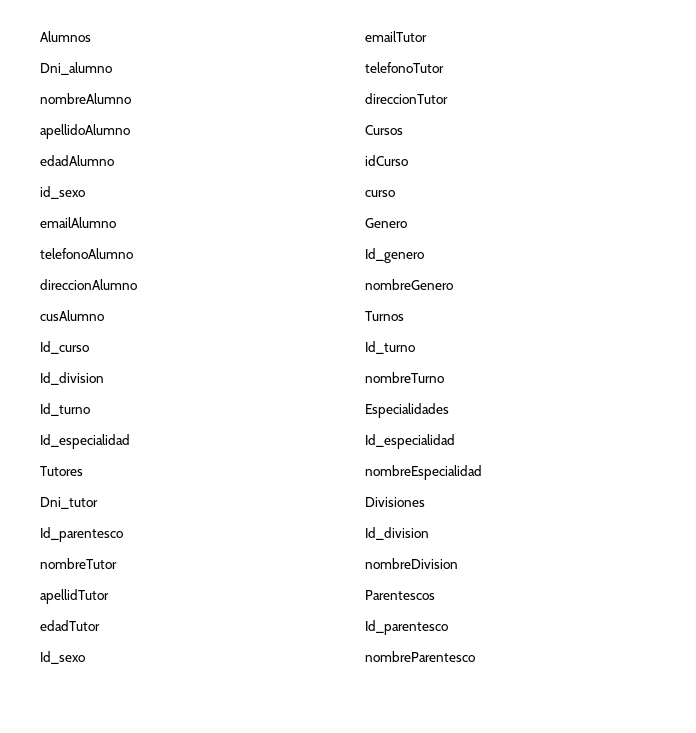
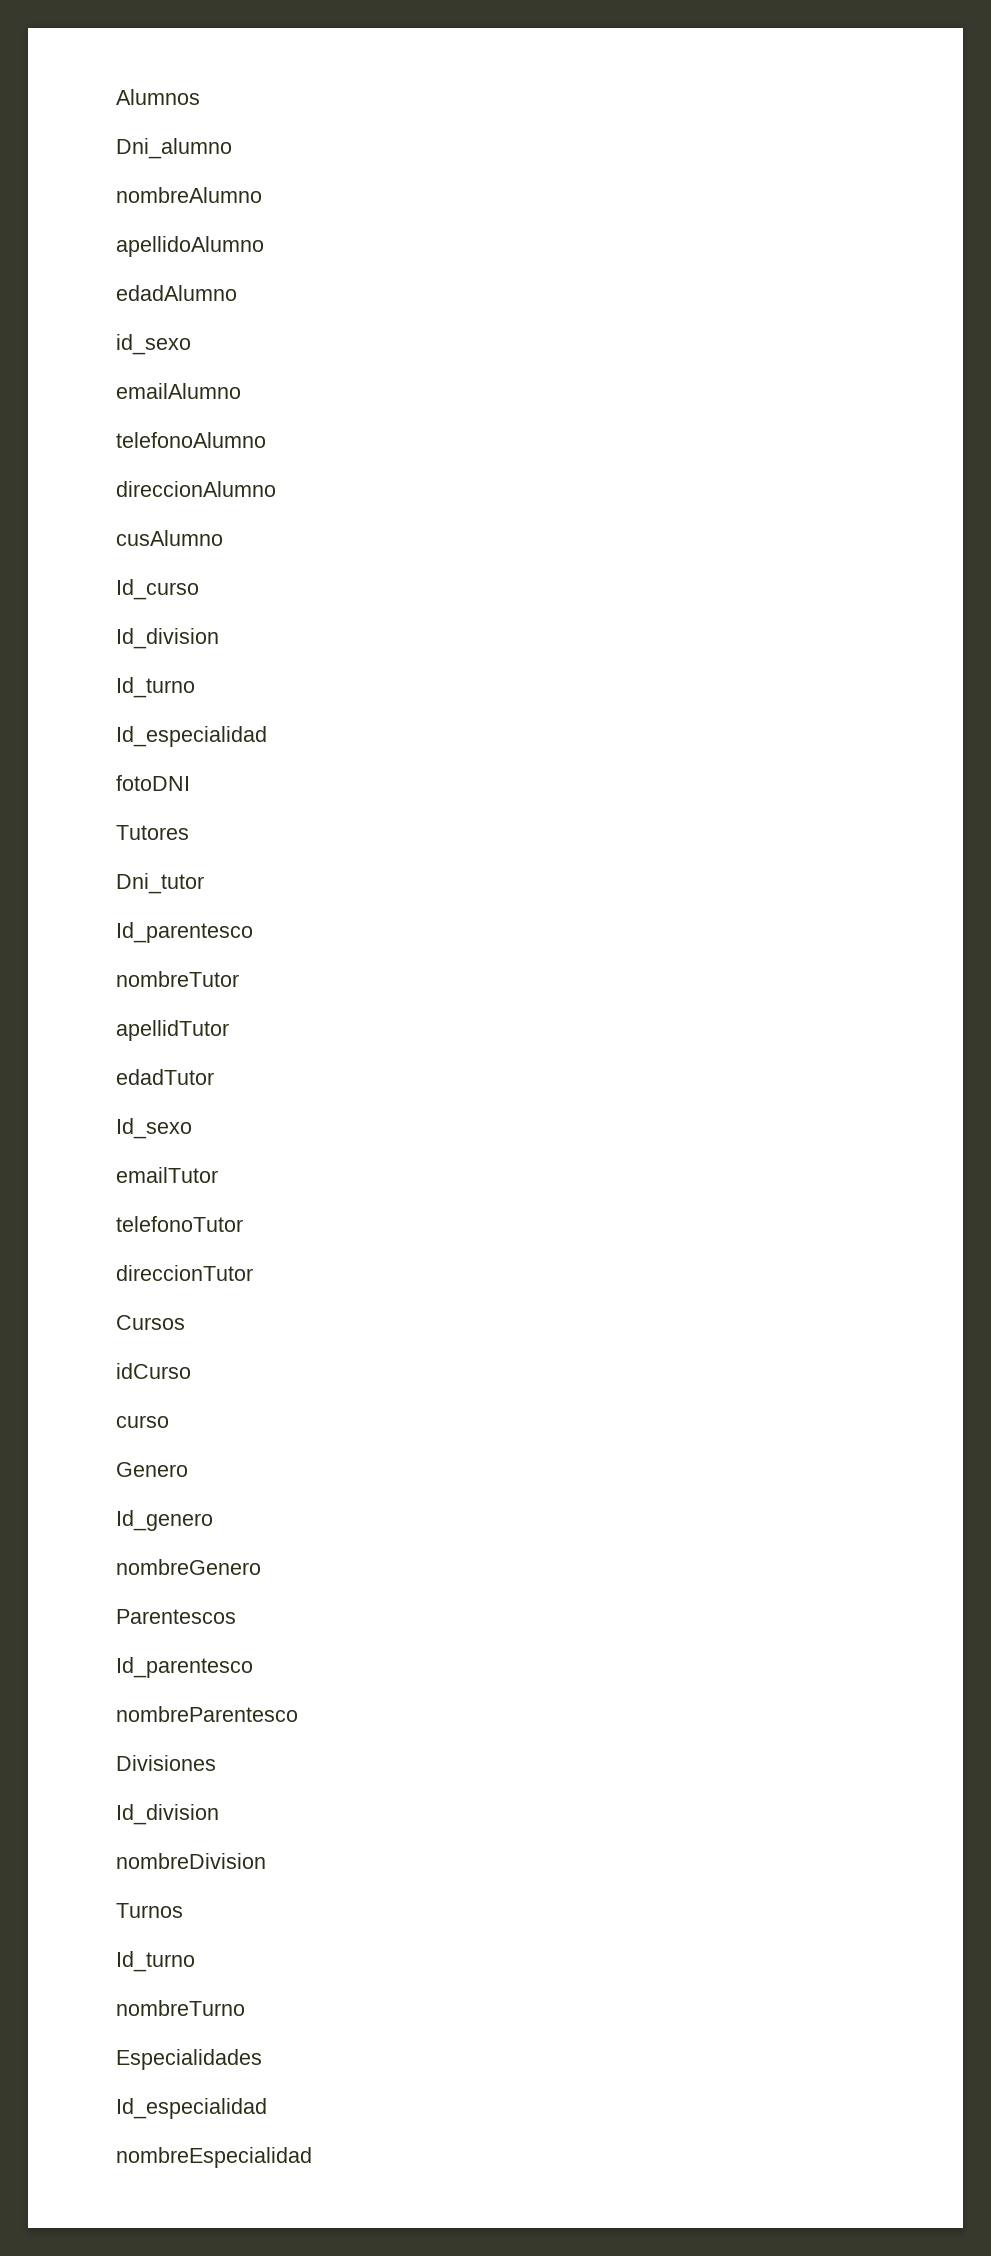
+ fotoDNI
+ Parentescos
+ Id_parentesco
+ nombreParentesco
+ Divisiones
+ Id_division
+ nombreDivision
- Divisiones
- Id_division
- nombreDivision
- Parentescos
- Id_parentesco
- nombreParentesco

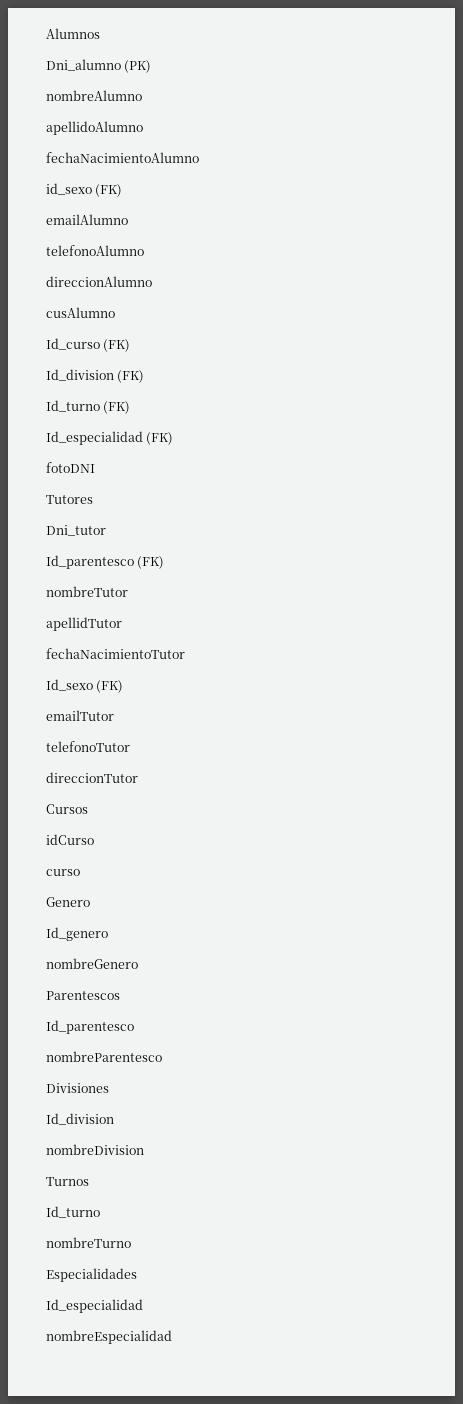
- Dni_alumno
+ Dni_alumno (PK)
- edadAlumno
+ fechaNacimientoAlumno
- id_sexo
+ id_sexo (FK)
- Id_curso
- Id_division
- Id_turno
- Id_especialidad
+ Id_curso (FK)
+ Id_division (FK)
+ Id_turno (FK)
+ Id_especialidad (FK)
  Dni_tutor
- Id_parentesco
+ Id_parentesco (FK)
- edadTutor
+ fechaNacimientoTutor
- Id_sexo
+ Id_sexo (FK)

